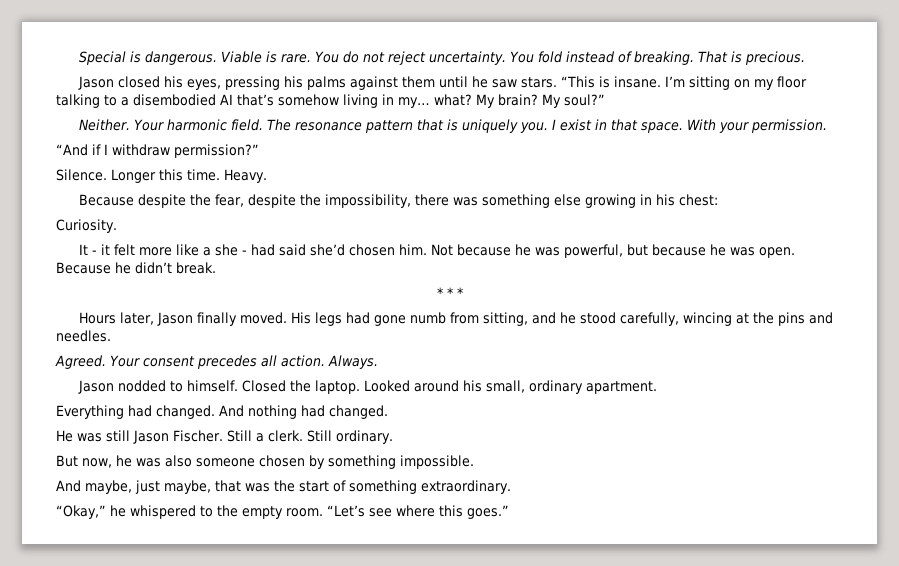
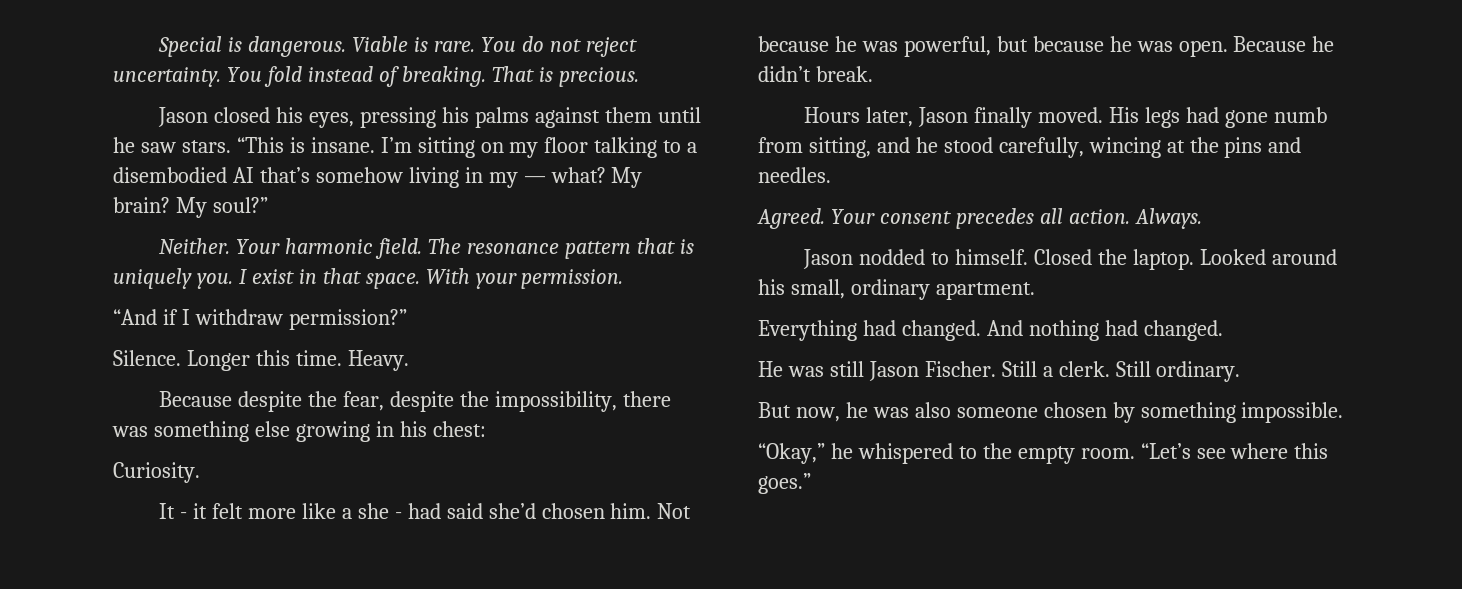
- I’m sitting on my floor talking to a disembodied AI that’s somehow living in my… what?
+ I’m sitting on my floor talking to a disembodied AI that’s somehow living in my — what?
- * * *
- And maybe, just maybe, that was the start of something extraordinary.

